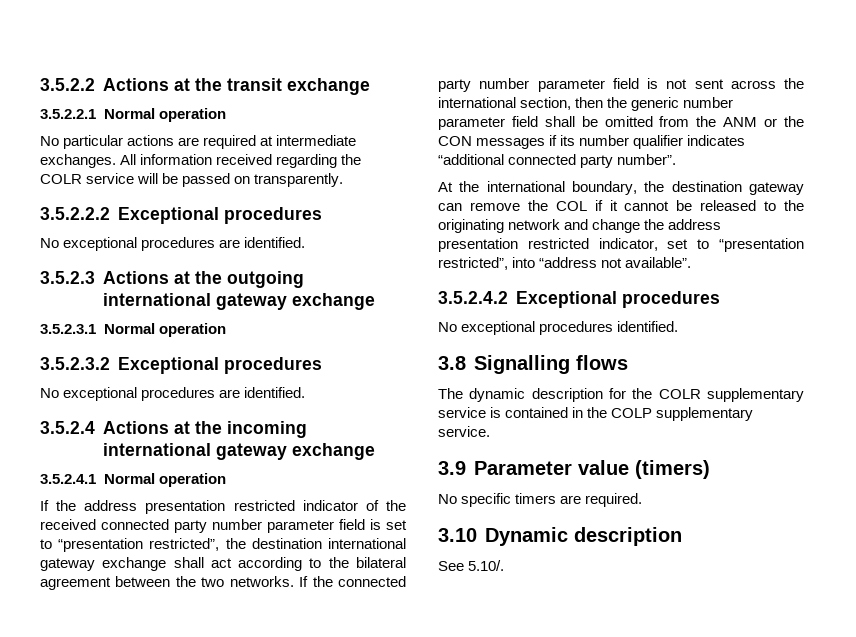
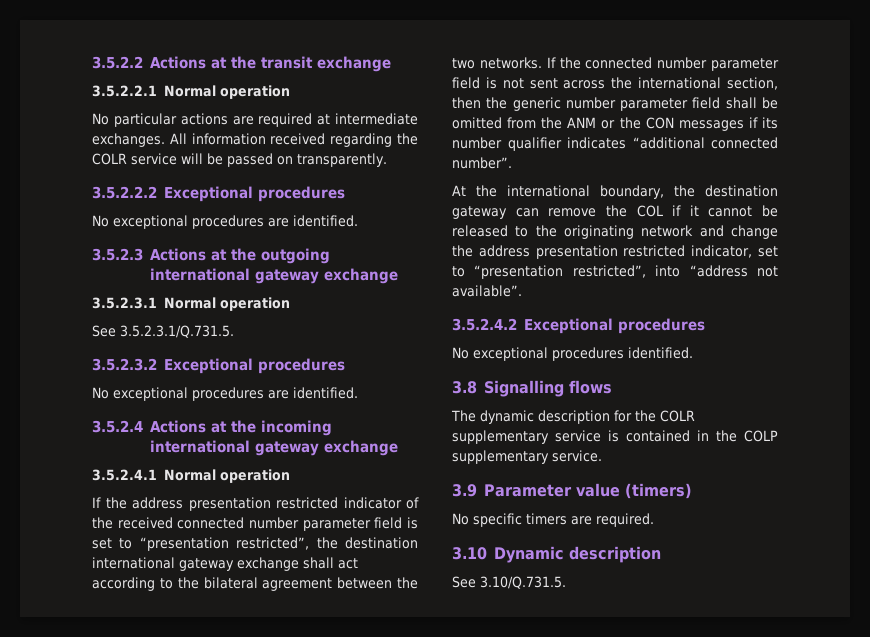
+ See 3.5.2.3.1/Q.731.5.
- If the address presentation restricted indicator of the received connected party number parameter field is set to “presentation restricted”, the destination international gateway exchange shall act according to the bilateral agreement between the two networks.
+ If the address presentation restricted indicator of the received connected number parameter field is set to “presentation restricted”, the destination international gateway exchange shall act according to the bilateral agreement between the two networks.
- If the connected party number parameter field is not sent across the international section, then the generic number parameter field shall be omitted from the ANM or the CON messages if its number qualifier indicates “additional connected party number”.
+ If the connected number parameter field is not sent across the international section, then the generic number parameter field shall be omitted from the ANM or the CON messages if its number qualifier indicates “additional connected number”.
- See 5.10/.
+ See 3.10/Q.731.5.

